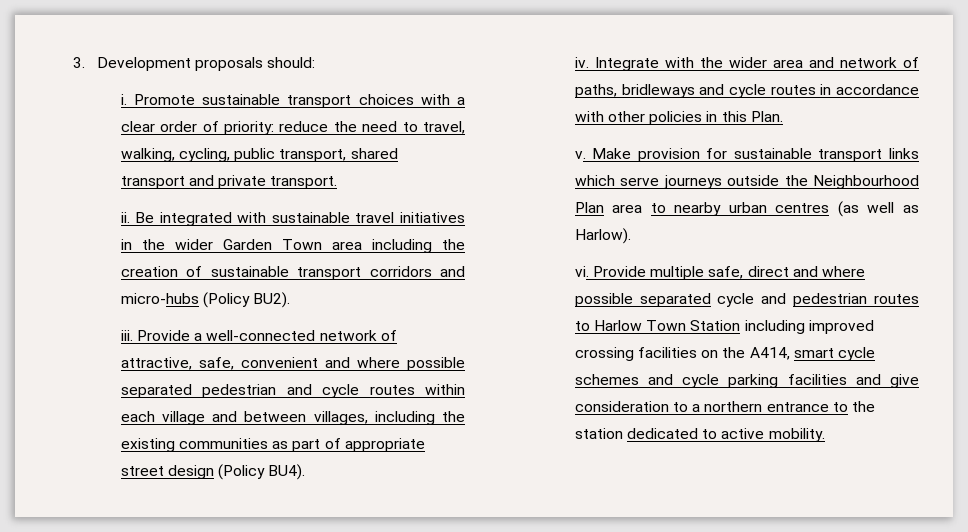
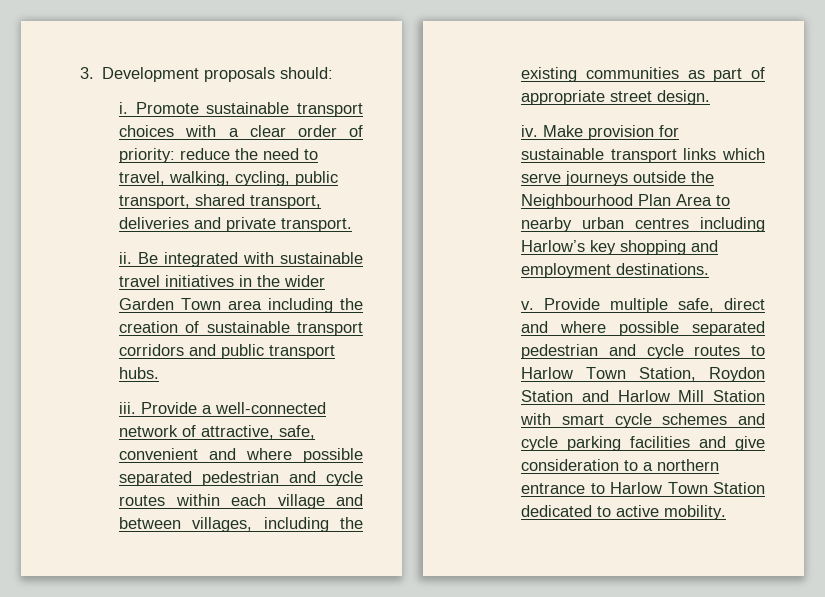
- Promote sustainable transport choices with a clear order of priority: reduce the need to travel, walking, cycling, public transport, shared transport and private transport.
+ Promote sustainable transport choices with a clear order of priority: reduce the need to travel, walking, cycling, public transport, shared transport, deliveries and private transport.
- Be integrated with sustainable travel initiatives in the wider Garden Town area including the creation of sustainable transport corridors and micro-hubs (Policy BU2).
+ Be integrated with sustainable travel initiatives in the wider Garden Town area including the creation of sustainable transport corridors and public transport hubs.
- Provide a well-connected network of attractive, safe, convenient and where possible separated pedestrian and cycle routes within each village and between villages, including the existing communities as part of appropriate street design (Policy BU4).
- iv. Integrate with the wider area and network of paths, bridleways and cycle routes in accordance with other policies in this Plan.
- v.
+ Provide a well-connected network of attractive, safe, convenient and where possible separated pedestrian and cycle routes within each village and between villages, including the existing communities as part of appropriate street design.
+ iv.
- Make provision for sustainable transport links which serve journeys outside the Neighbourhood Plan area to nearby urban centres (as well as Harlow).
- vi.
+ Make provision for sustainable transport links which serve journeys outside the Neighbourhood Plan Area to nearby urban centres including Harlow’s key shopping and employment destinations.
+ v.
- Provide multiple safe, direct and where possible separated cycle and pedestrian routes to Harlow Town Station including improved crossing facilities on the A414, smart cycle schemes and cycle parking facilities and give consideration to a northern entrance to the station dedicated to active mobility.
+ Provide multiple safe, direct and where possible separated pedestrian and cycle routes to Harlow Town Station, Roydon Station and Harlow Mill Station with smart cycle schemes and cycle parking facilities and give consideration to a northern entrance to Harlow Town Station dedicated to active mobility.

